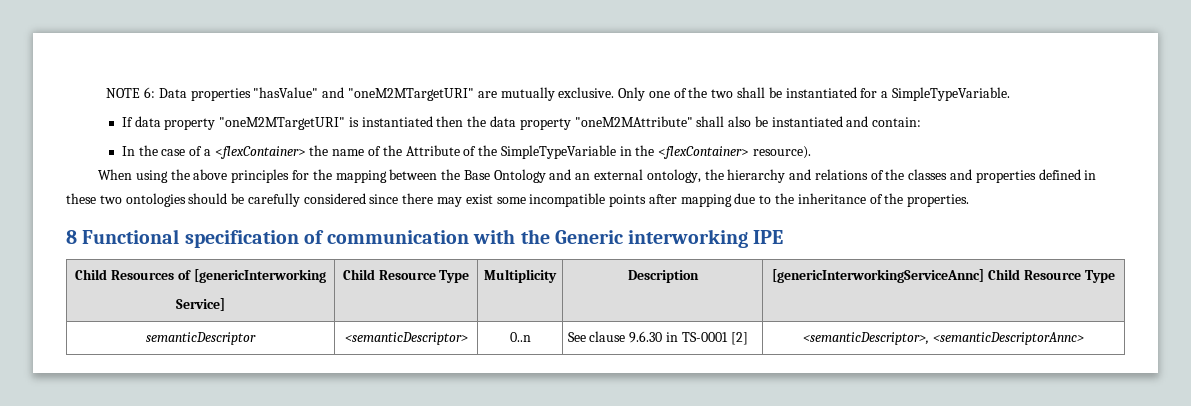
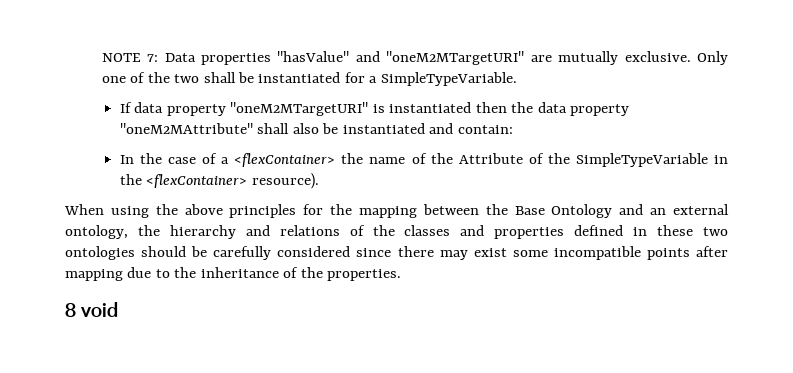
- NOTE 6: Data properties "hasValue" and "oneM2MTargetURI" are mutually exclusive.
+ NOTE 7: Data properties "hasValue" and "oneM2MTargetURI" are mutually exclusive.
- 8 Functional specification of communication with the Generic interworking IPE
- Child Resources of [genericInterworking
- Service] | Child Resource Type | Multiplicity | Description | [genericInterworkingServiceAnnc] Child Resource Type
- semanticDescriptor | <semanticDescriptor> | 0..n | See clause 9.6.30 in TS-0001 [2] | <semanticDescriptor>, <semanticDescriptorAnnc>
+ 8 void

